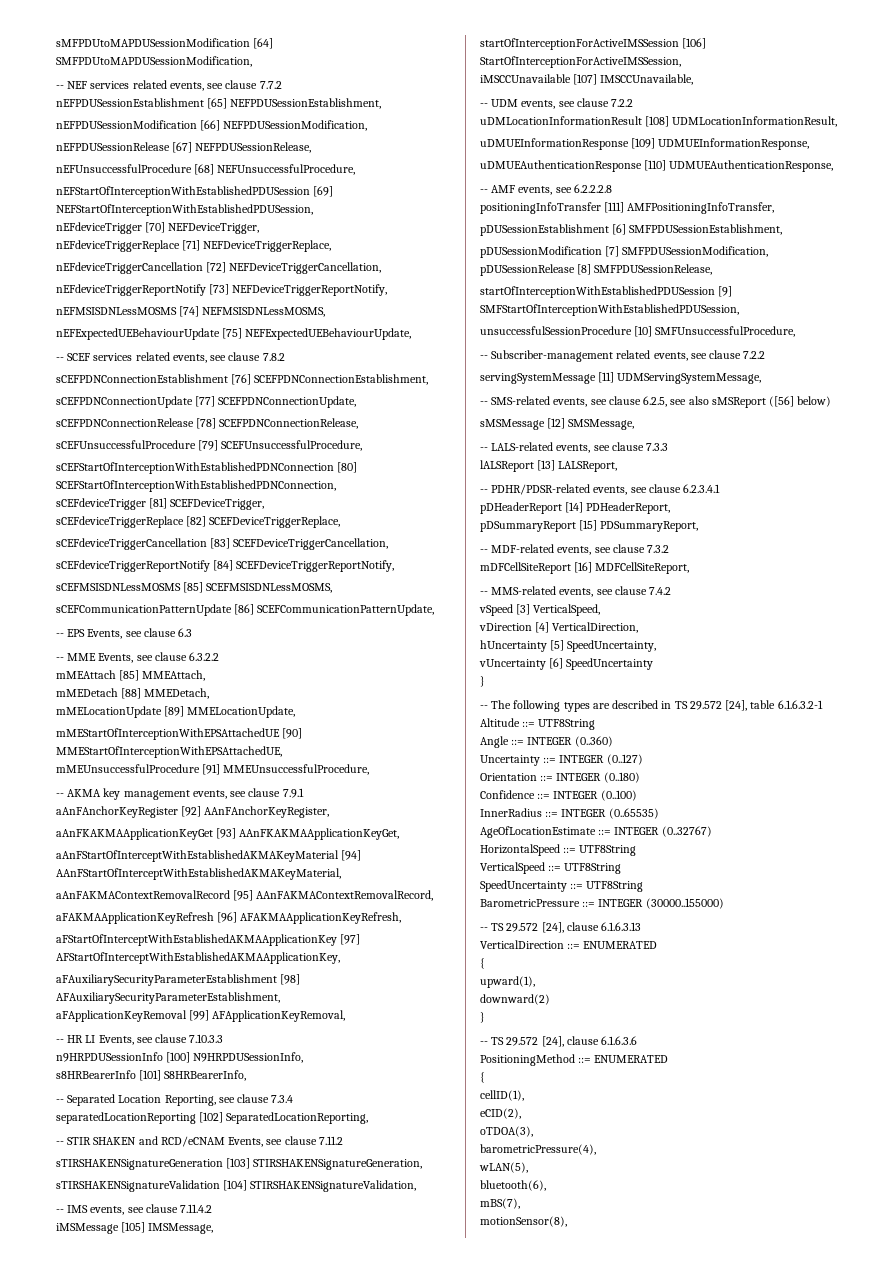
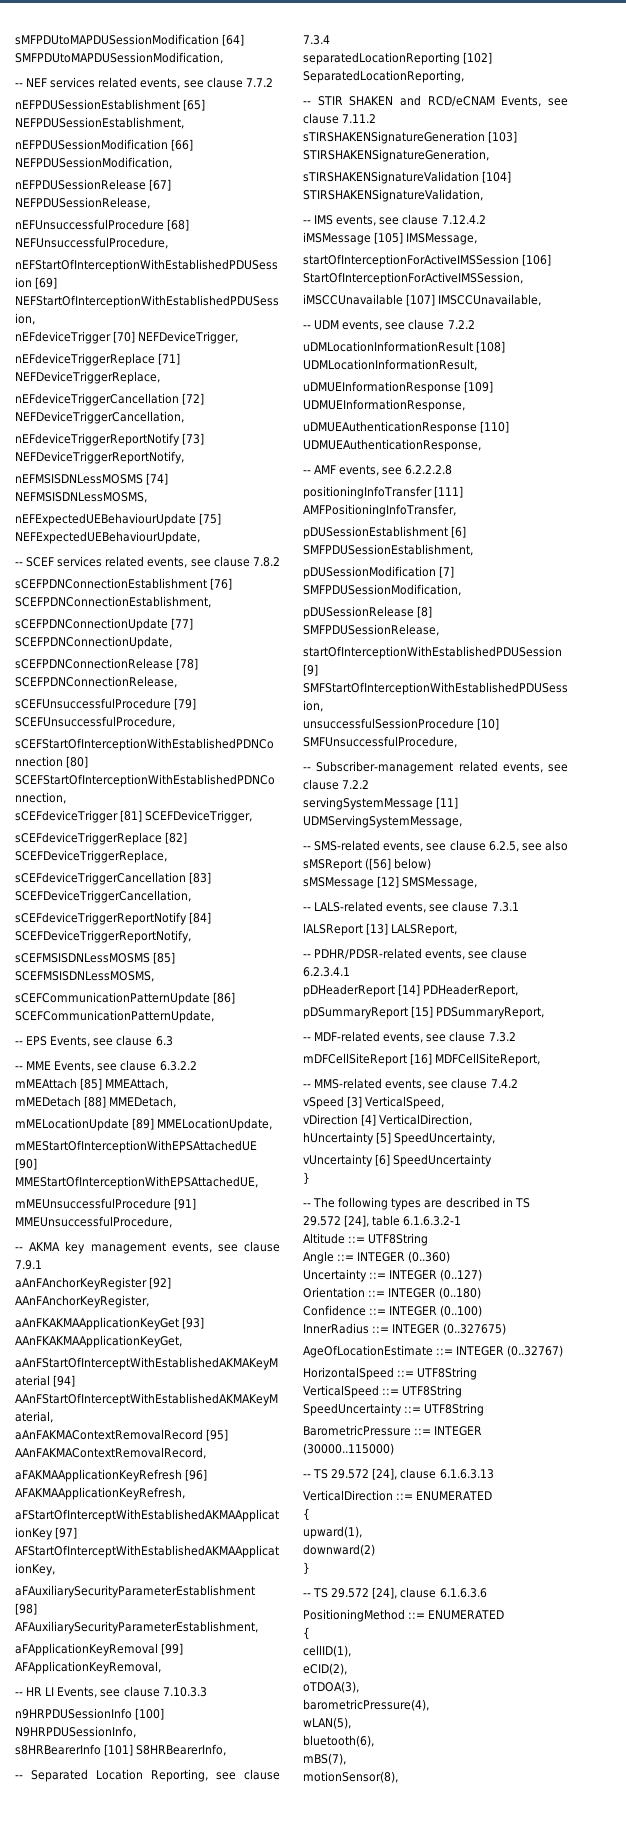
- -- IMS events, see clause 7.11.4.2
+ -- IMS events, see clause 7.12.4.2
- -- LALS-related events, see clause 7.3.3
+ -- LALS-related events, see clause 7.3.1
- InnerRadius ::= INTEGER (0..65535)
+ InnerRadius ::= INTEGER (0..327675)
- BarometricPressure ::= INTEGER (30000..155000)
+ BarometricPressure ::= INTEGER (30000..115000)

